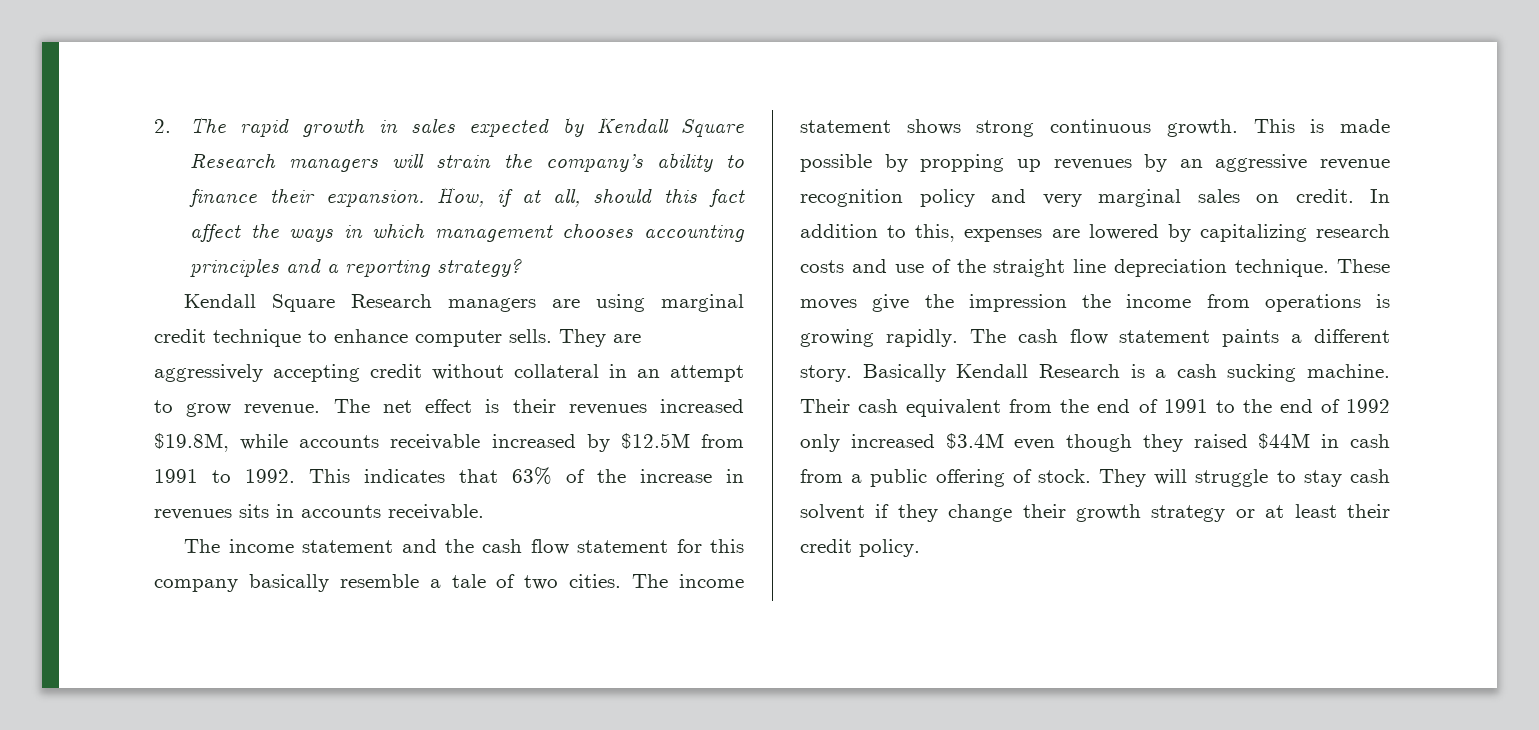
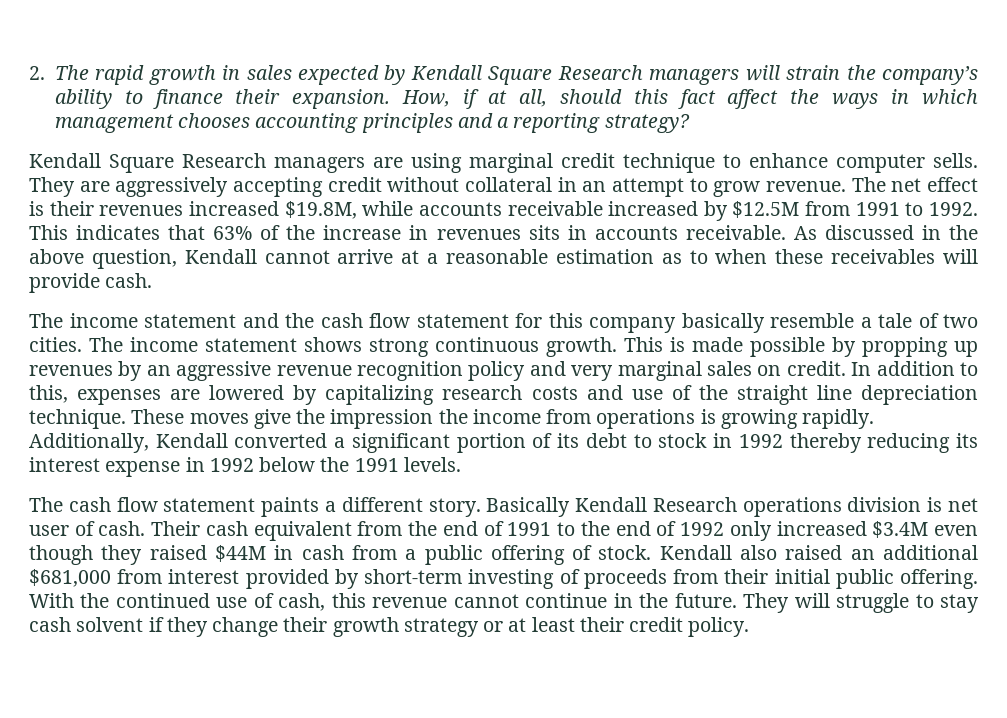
+ As discussed in the above question, Kendall cannot arrive at a reasonable estimation as to when these receivables will provide cash.
- These moves give the impression the income from operations is growing rapidly. The cash flow statement paints a different story.
+ These moves give the impression the income from operations is growing rapidly. Additionally, Kendall converted a significant portion of its debt to stock in 1992 thereby reducing its interest expense in 1992 below the 1991 levels.
+ The cash flow statement paints a different story.
- Basically Kendall Research is a cash sucking machine.
+ Basically Kendall Research operations division is net user of cash.
+ Kendall also raised an additional $681,000 from interest provided by short-term investing of proceeds from their initial public offering. With the continued use of cash, this revenue cannot continue in the future.

